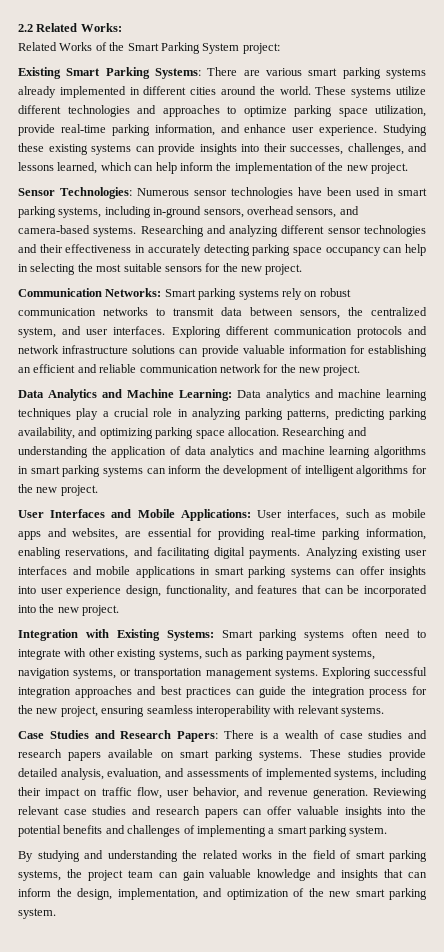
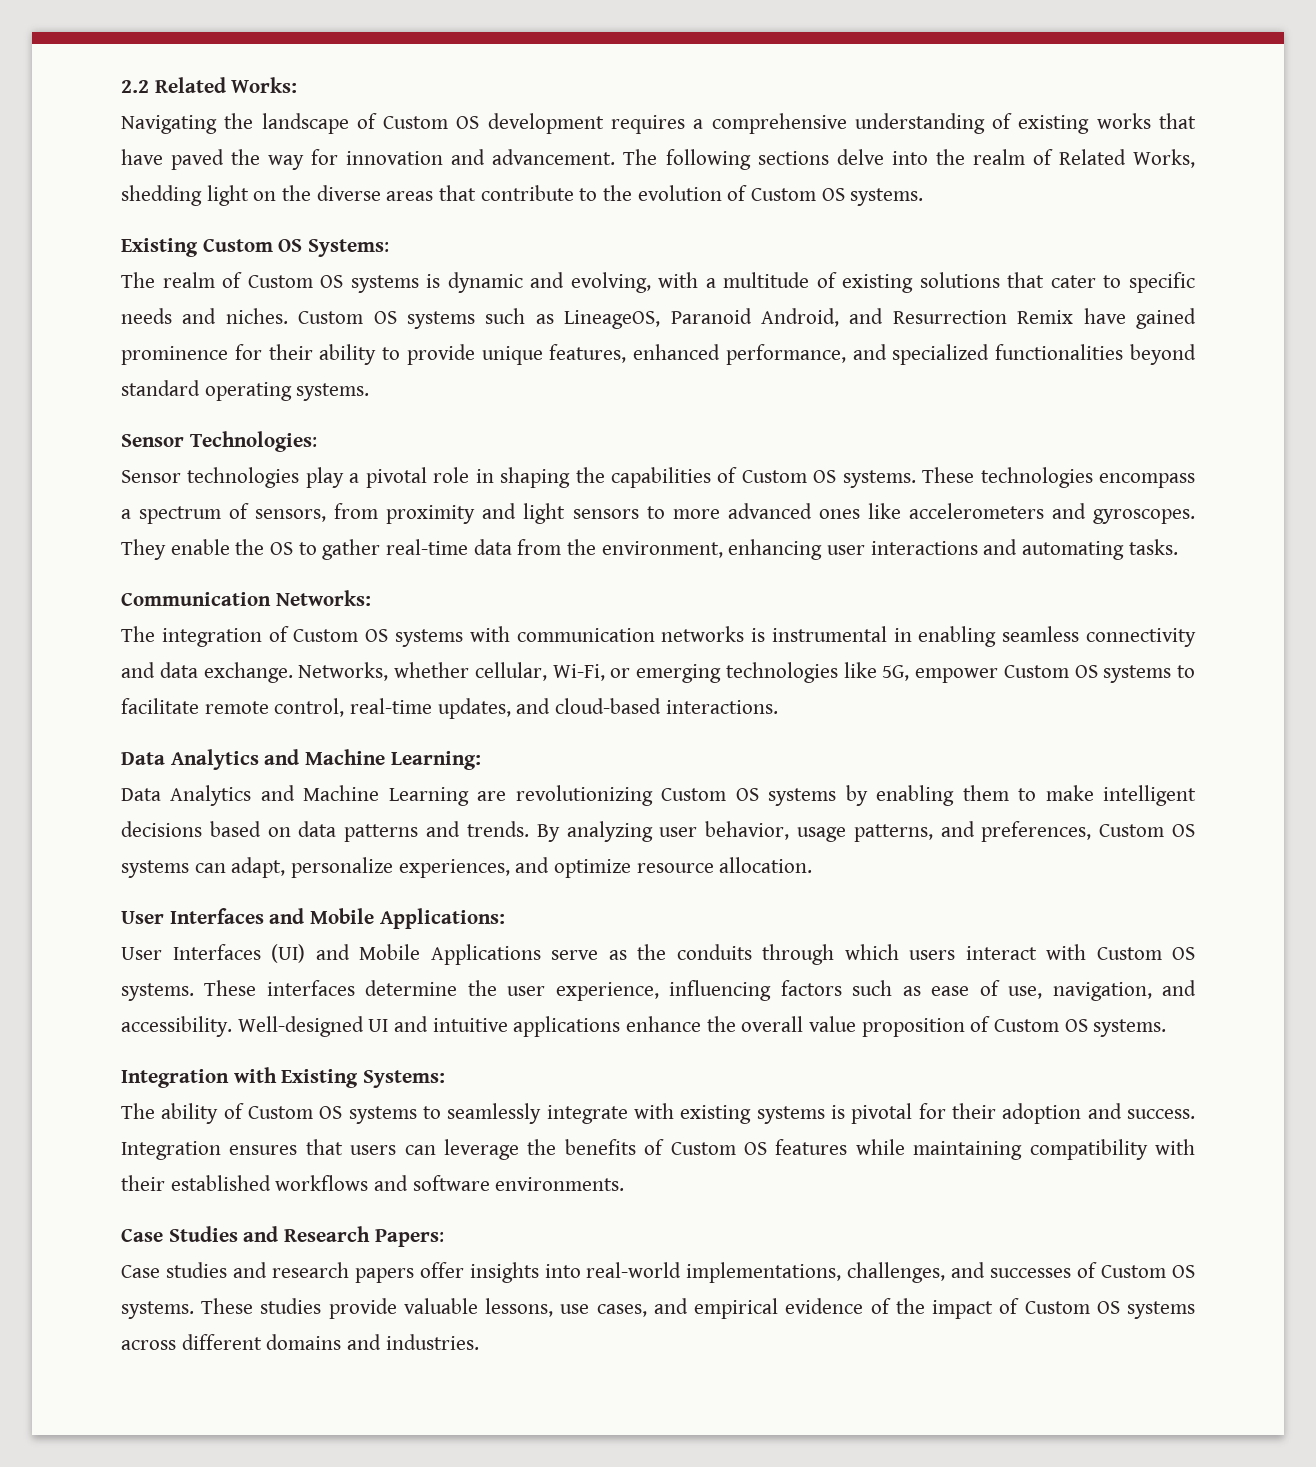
- Related Works of the Smart Parking System project:
- Existing Smart Parking Systems: There are various smart parking systems already implemented in different cities around the world. These systems utilize different technologies and approaches to optimize parking space utilization, provide real-time parking information, and enhance user experience. Studying these existing systems can provide insights into their successes, challenges, and lessons learned, which can help inform the implementation of the new project.
- Sensor Technologies: Numerous sensor technologies have been used in smart parking systems, including in-ground sensors, overhead sensors, and camera-based systems. Researching and analyzing different sensor technologies and their effectiveness in accurately detecting parking space occupancy can help in selecting the most suitable sensors for the new project.
- Communication Networks: Smart parking systems rely on robust communication networks to transmit data between sensors, the centralized system, and user interfaces. Exploring different communication protocols and network infrastructure solutions can provide valuable information for establishing an efficient and reliable communication network for the new project.
+ Navigating the landscape of Custom OS development requires a comprehensive understanding of existing works that have paved the way for innovation and advancement. The following sections delve into the realm of Related Works, shedding light on the diverse areas that contribute to the evolution of Custom OS systems.
+ Existing Custom OS Systems:
+ The realm of Custom OS systems is dynamic and evolving, with a multitude of existing solutions that cater to specific needs and niches. Custom OS systems such as LineageOS, Paranoid Android, and Resurrection Remix have gained prominence for their ability to provide unique features, enhanced performance, and specialized functionalities beyond standard operating systems.
+ Sensor Technologies:
+ Sensor technologies play a pivotal role in shaping the capabilities of Custom OS systems. These technologies encompass a spectrum of sensors, from proximity and light sensors to more advanced ones like accelerometers and gyroscopes. They enable the OS to gather real-time data from the environment, enhancing user interactions and automating tasks.
+ Communication Networks:
+ The integration of Custom OS systems with communication networks is instrumental in enabling seamless connectivity and data exchange. Networks, whether cellular, Wi-Fi, or emerging technologies like 5G, empower Custom OS systems to facilitate remote control, real-time updates, and cloud-based interactions.
- Data Analytics and Machine Learning: Data analytics and machine learning techniques play a crucial role in analyzing parking patterns, predicting parking availability, and optimizing parking space allocation. Researching and understanding the application of data analytics and machine learning algorithms in smart parking systems can inform the development of intelligent algorithms for the new project.
+ Data Analytics and Machine Learning:
+ Data Analytics and Machine Learning are revolutionizing Custom OS systems by enabling them to make intelligent decisions based on data patterns and trends. By analyzing user behavior, usage patterns, and preferences, Custom OS systems can adapt, personalize experiences, and optimize resource allocation.
- User Interfaces and Mobile Applications: User interfaces, such as mobile apps and websites, are essential for providing real-time parking information, enabling reservations, and facilitating digital payments. Analyzing existing user interfaces and mobile applications in smart parking systems can offer insights into user experience design, functionality, and features that can be incorporated into the new project.
- Integration with Existing Systems: Smart parking systems often need to integrate with other existing systems, such as parking payment systems, navigation systems, or transportation management systems. Exploring successful integration approaches and best practices can guide the integration process for the new project, ensuring seamless interoperability with relevant systems.
+ User Interfaces and Mobile Applications:
+ User Interfaces (UI) and Mobile Applications serve as the conduits through which users interact with Custom OS systems. These interfaces determine the user experience, influencing factors such as ease of use, navigation, and accessibility. Well-designed UI and intuitive applications enhance the overall value proposition of Custom OS systems.
+ Integration with Existing Systems:
+ The ability of Custom OS systems to seamlessly integrate with existing systems is pivotal for their adoption and success. Integration ensures that users can leverage the benefits of Custom OS features while maintaining compatibility with their established workflows and software environments.
- Case Studies and Research Papers: There is a wealth of case studies and research papers available on smart parking systems. These studies provide detailed analysis, evaluation, and assessments of implemented systems, including their impact on traffic flow, user behavior, and revenue generation. Reviewing relevant case studies and research papers can offer valuable insights into the potential benefits and challenges of implementing a smart parking system.
- By studying and understanding the related works in the field of smart parking systems, the project team can gain valuable knowledge and insights that can inform the design, implementation, and optimization of the new smart parking system.
+ Case Studies and Research Papers:
+ Case studies and research papers offer insights into real-world implementations, challenges, and successes of Custom OS systems. These studies provide valuable lessons, use cases, and empirical evidence of the impact of Custom OS systems across different domains and industries.

